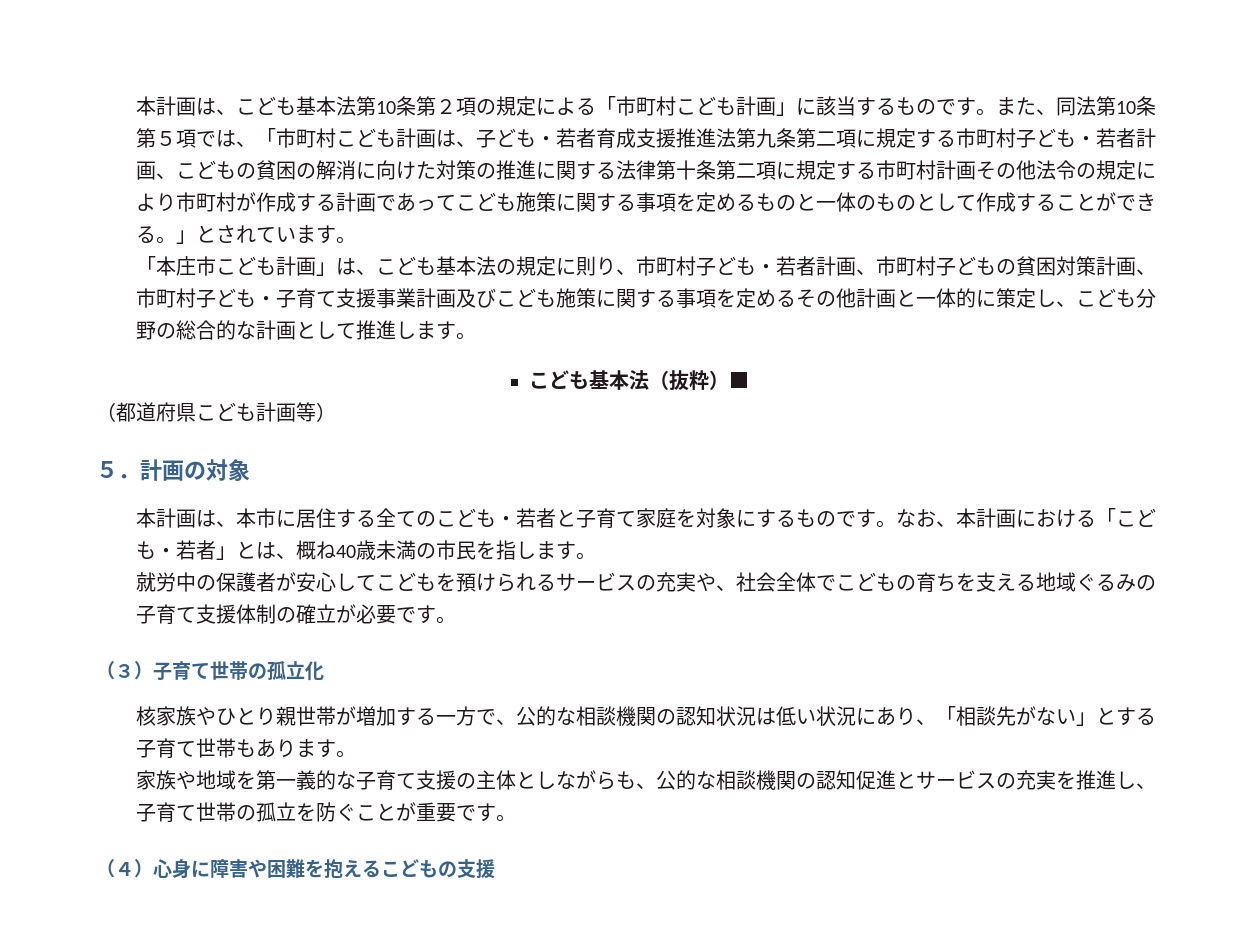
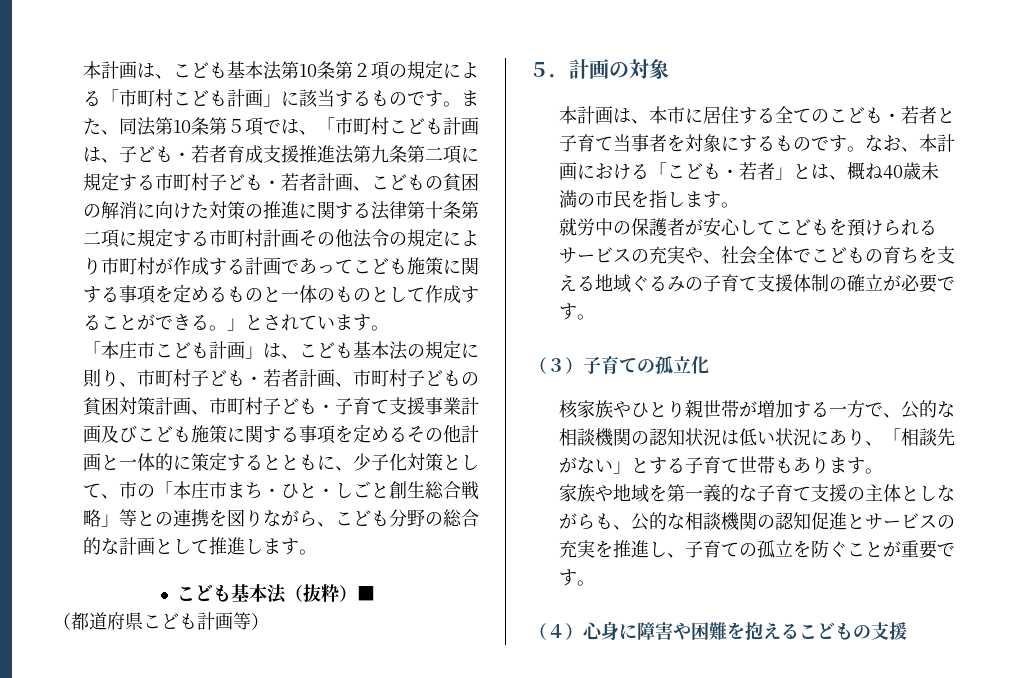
- 「本庄市こども計画」は、こども基本法の規定に則り、市町村子ども・若者計画、市町村子どもの貧困対策計画、市町村子ども・子育て支援事業計画及びこども施策に関する事項を定めるその他計画と一体的に策定し、こども分野の総合的な計画として推進します。
+ 「本庄市こども計画」は、こども基本法の規定に則り、市町村子ども・若者計画、市町村子どもの貧困対策計画、市町村子ども・子育て支援事業計画及びこども施策に関する事項を定めるその他計画と一体的に策定するとともに、少子化対策として、市の「本庄市まち・ひと・しごと創生総合戦略」等との連携を図りながら、こども分野の総合的な計画として推進します。
- 本計画は、本市に居住する全てのこども・若者と子育て家庭を対象にするものです。
+ 本計画は、本市に居住する全てのこども・若者と子育て当事者を対象にするものです。
- （３）子育て世帯の孤立化
+ （３）子育ての孤立化
- 家族や地域を第一義的な子育て支援の主体としながらも、公的な相談機関の認知促進とサービスの充実を推進し、子育て世帯の孤立を防ぐことが重要です。
+ 家族や地域を第一義的な子育て支援の主体としながらも、公的な相談機関の認知促進とサービスの充実を推進し、子育ての孤立を防ぐことが重要です。

